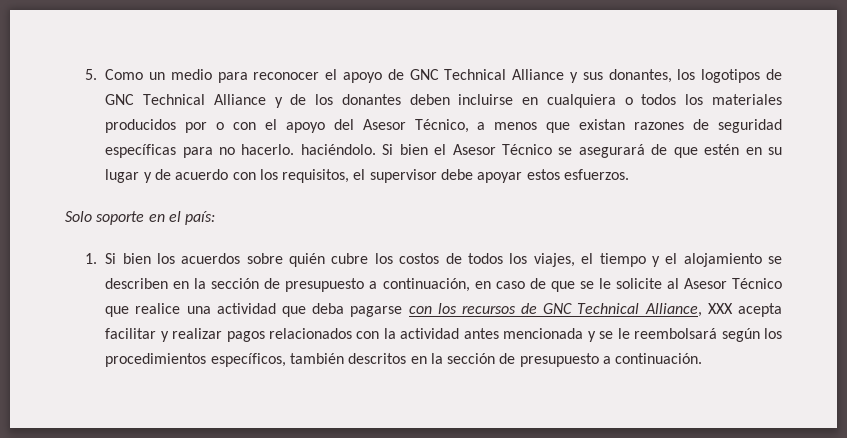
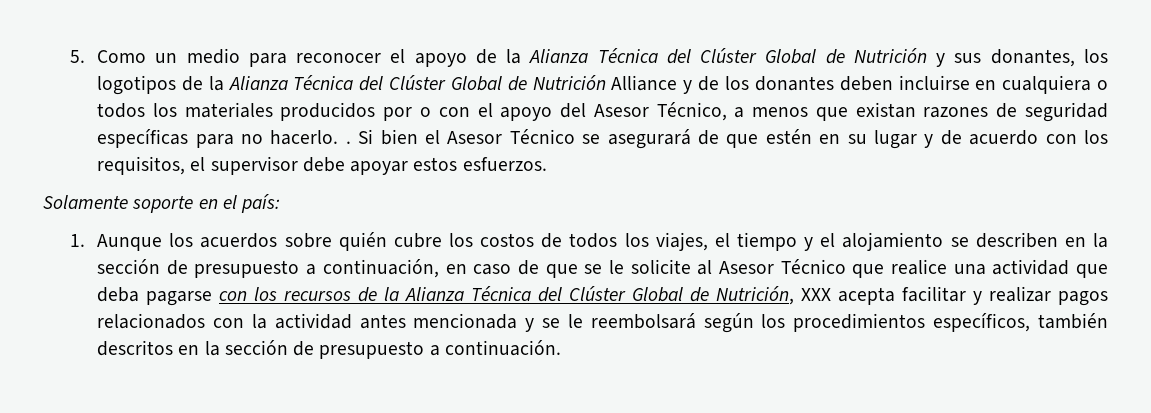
- 5. Como un medio para reconocer el apoyo de GNC Technical Alliance y sus donantes, los logotipos de GNC Technical Alliance y de los donantes deben incluirse en cualquiera o todos los materiales producidos por o con el apoyo del Asesor Técnico, a menos que existan razones de seguridad específicas para no hacerlo. haciéndolo.
+ 5. Como un medio para reconocer el apoyo de la Alianza Técnica del Clúster Global de Nutrición y sus donantes, los logotipos de la Alianza Técnica del Clúster Global de Nutrición Alliance y de los donantes deben incluirse en cualquiera o todos los materiales producidos por o con el apoyo del Asesor Técnico, a menos que existan razones de seguridad específicas para no hacerlo. .
- Solo soporte en el país:
+ Solamente soporte en el país:
- 1. Si bien los acuerdos sobre quién cubre los costos de todos los viajes, el tiempo y el alojamiento se describen en la sección de presupuesto a continuación, en caso de que se le solicite al Asesor Técnico que realice una actividad que deba pagarse con los recursos de GNC Technical Alliance, XXX acepta facilitar y realizar pagos relacionados con la actividad antes mencionada y se le reembolsará según los procedimientos específicos, también descritos en la sección de presupuesto a continuación.
+ 1. Aunque los acuerdos sobre quién cubre los costos de todos los viajes, el tiempo y el alojamiento se describen en la sección de presupuesto a continuación, en caso de que se le solicite al Asesor Técnico que realice una actividad que deba pagarse con los recursos de la Alianza Técnica del Clúster Global de Nutrición, XXX acepta facilitar y realizar pagos relacionados con la actividad antes mencionada y se le reembolsará según los procedimientos específicos, también descritos en la sección de presupuesto a continuación.

